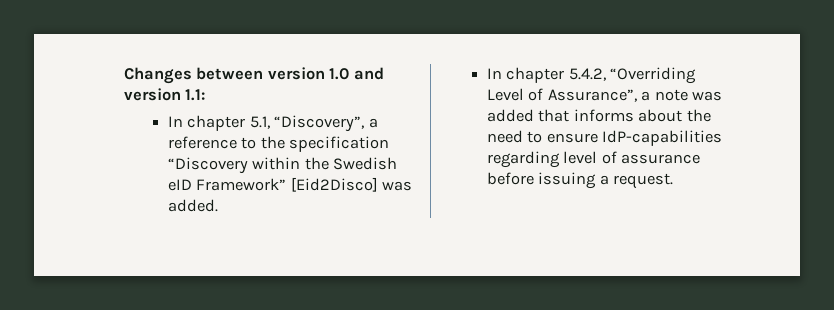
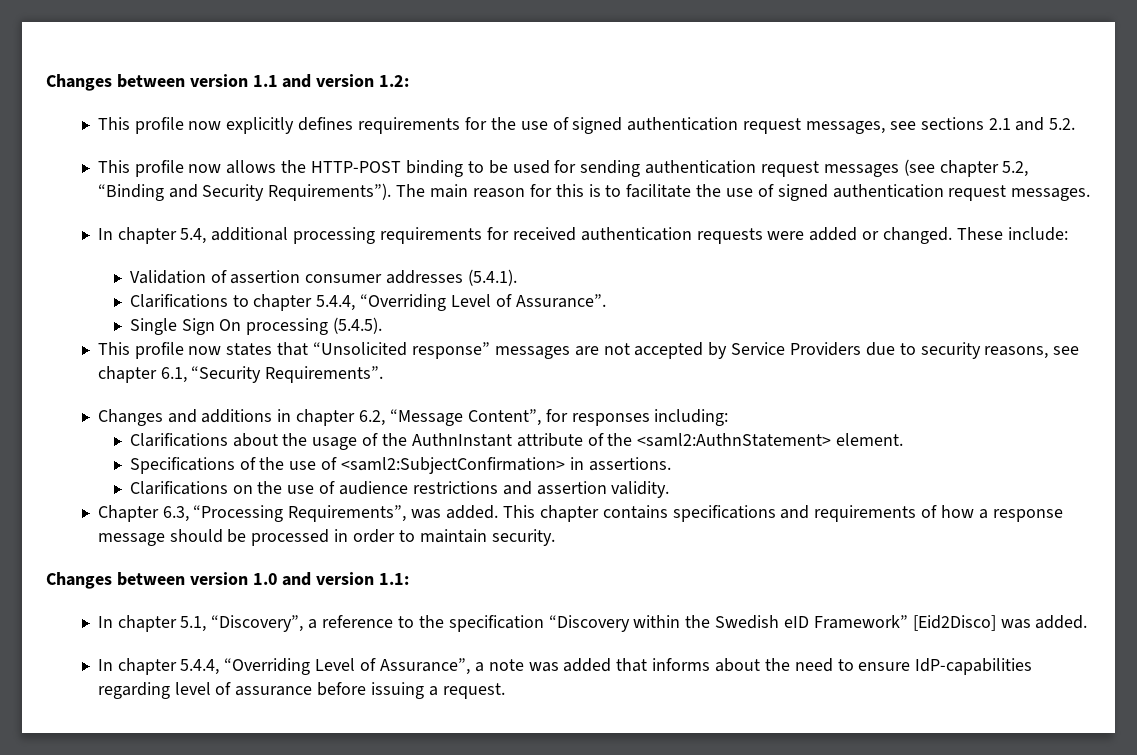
+ Changes between version 1.1 and version 1.2:
+ This profile now explicitly defines requirements for the use of signed authentication request messages, see sections 2.1 and 5.2.
+ This profile now allows the HTTP-POST binding to be used for sending authentication request messages (see chapter 5.2, “Binding and Security Requirements”). The main reason for this is to facilitate the use of signed authentication request messages.
+ In chapter 5.4, additional processing requirements for received authentication requests were added or changed. These include:
+ Validation of assertion consumer addresses (5.4.1).
+ Clarifications to chapter 5.4.4, “Overriding Level of Assurance”.
+ Single Sign On processing (5.4.5).
+ This profile now states that “Unsolicited response” messages are not accepted by Service Providers due to security reasons, see chapter 6.1, “Security Requirements”.
+ Changes and additions in chapter 6.2, “Message Content”, for responses including:
+ Clarifications about the usage of the AuthnInstant attribute of the <saml2:AuthnStatement> element.
+ Specifications of the use of <saml2:SubjectConfirmation> in assertions.
+ Clarifications on the use of audience restrictions and assertion validity.
+ Chapter 6.3, “Processing Requirements”, was added. This chapter contains specifications and requirements of how a response message should be processed in order to maintain security.
- In chapter 5.4.2, “Overriding Level of Assurance”, a note was added that informs about the need to ensure IdP-capabilities regarding level of assurance before issuing a request.
+ In chapter 5.4.4, “Overriding Level of Assurance”, a note was added that informs about the need to ensure IdP-capabilities regarding level of assurance before issuing a request.

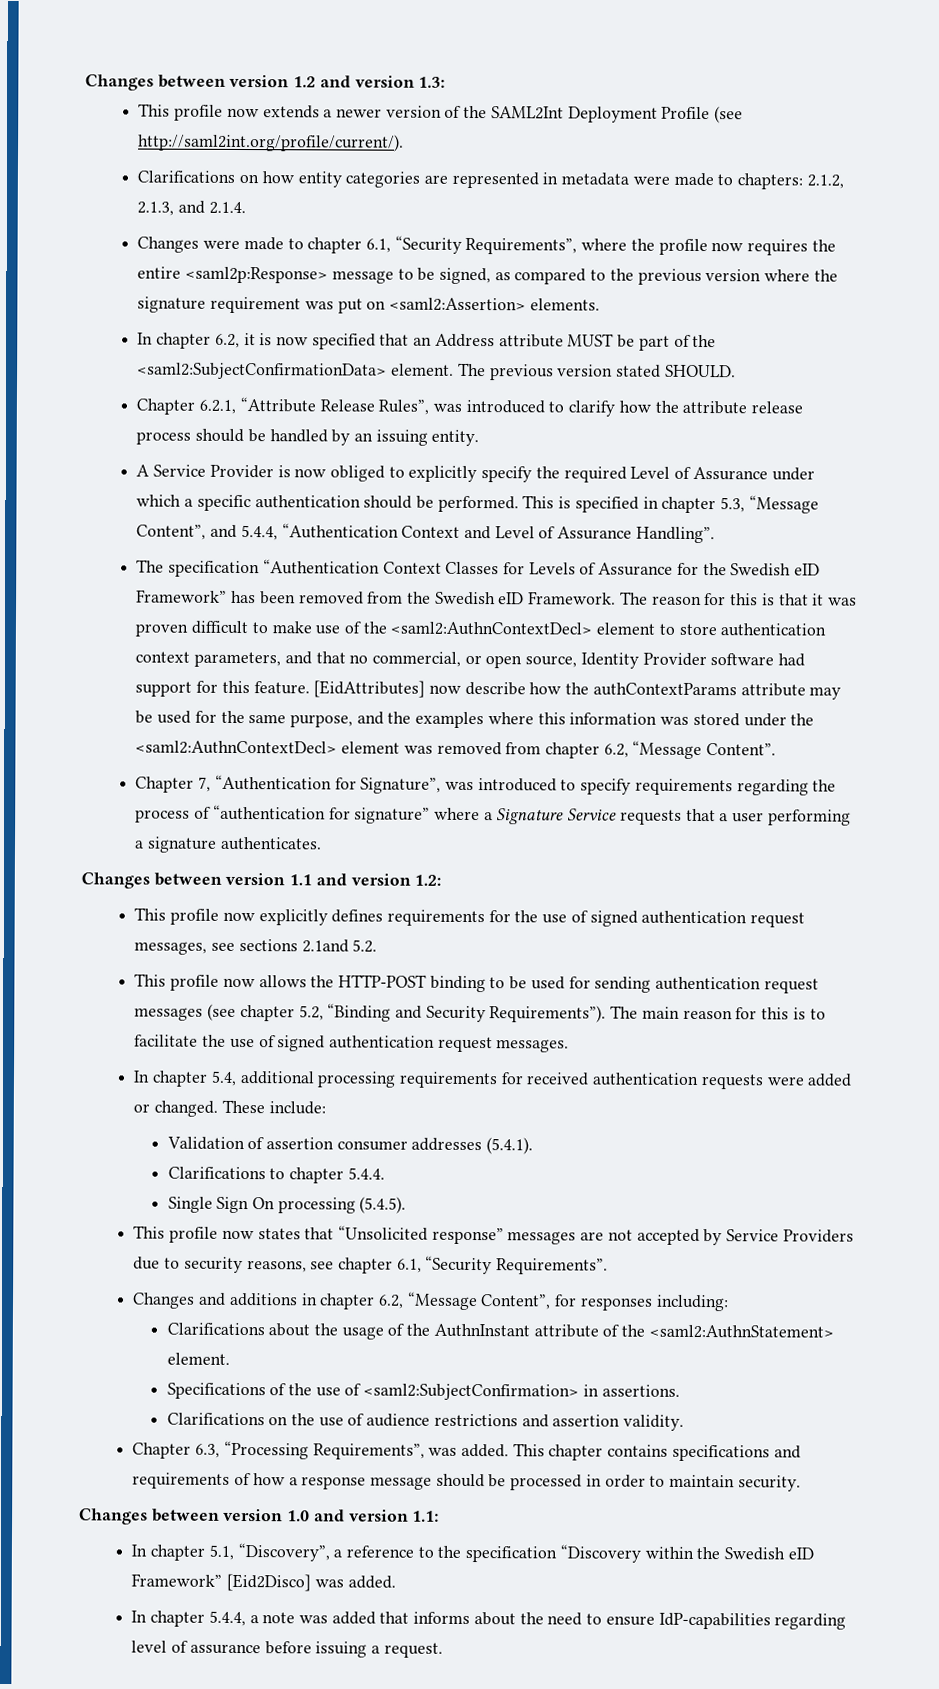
+ Changes between version 1.2 and version 1.3:
+ This profile now extends a newer version of the SAML2Int Deployment Profile (see http://saml2int.org/profile/current/).
+ Clarifications on how entity categories are represented in metadata were made to chapters: 2.1.2, 2.1.3, and 2.1.4.
+ Changes were made to chapter 6.1, “Security Requirements”, where the profile now requires the entire <saml2p:Response> message to be signed, as compared to the previous version where the signature requirement was put on <saml2:Assertion> elements.
+ In chapter 6.2, it is now specified that an Address attribute MUST be part of the <saml2:SubjectConfirmationData> element. The previous version stated SHOULD.
+ Chapter 6.2.1, “Attribute Release Rules”, was introduced to clarify how the attribute release process should be handled by an issuing entity.
+ A Service Provider is now obliged to explicitly specify the required Level of Assurance under which a specific authentication should be performed. This is specified in chapter 5.3, “Message Content”, and 5.4.4, “Authentication Context and Level of Assurance Handling”.
+ The specification “Authentication Context Classes for Levels of Assurance for the Swedish eID Framework” has been removed from the Swedish eID Framework. The reason for this is that it was proven difficult to make use of the <saml2:AuthnContextDecl> element to store authentication context parameters, and that no commercial, or open source, Identity Provider software had support for this feature. [EidAttributes] now describe how the authContextParams attribute may be used for the same purpose, and the examples where this information was stored under the <saml2:AuthnContextDecl> element was removed from chapter 6.2, “Message Content”.
+ Chapter 7, “Authentication for Signature”, was introduced to specify requirements regarding the process of “authentication for signature” where a Signature Service requests that a user performing a signature authenticates.
- This profile now explicitly defines requirements for the use of signed authentication request messages, see sections 2.1 and 5.2.
+ This profile now explicitly defines requirements for the use of signed authentication request messages, see sections 2.1and 5.2.
- Clarifications to chapter 5.4.4, “Overriding Level of Assurance”.
+ Clarifications to chapter 5.4.4.
- In chapter 5.4.4, “Overriding Level of Assurance”, a note was added that informs about the need to ensure IdP-capabilities regarding level of assurance before issuing a request.
+ In chapter 5.4.4, a note was added that informs about the need to ensure IdP-capabilities regarding level of assurance before issuing a request.

